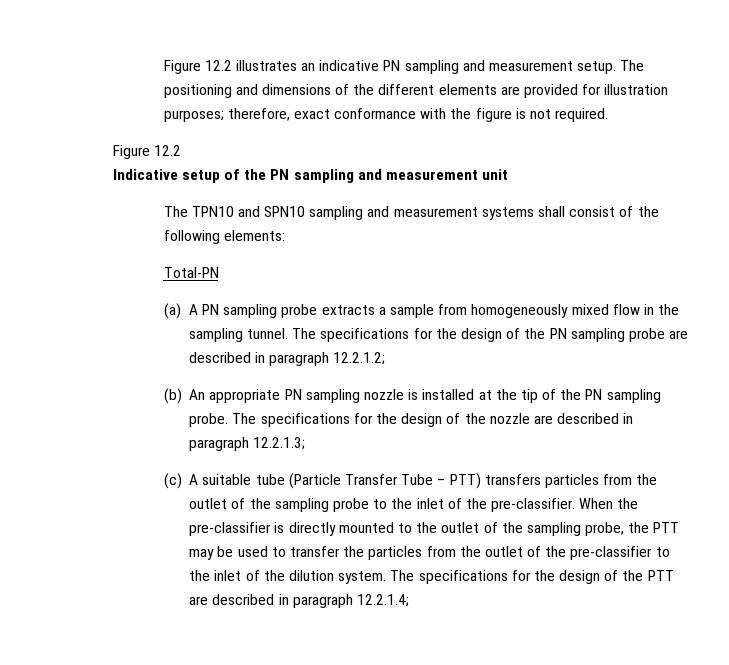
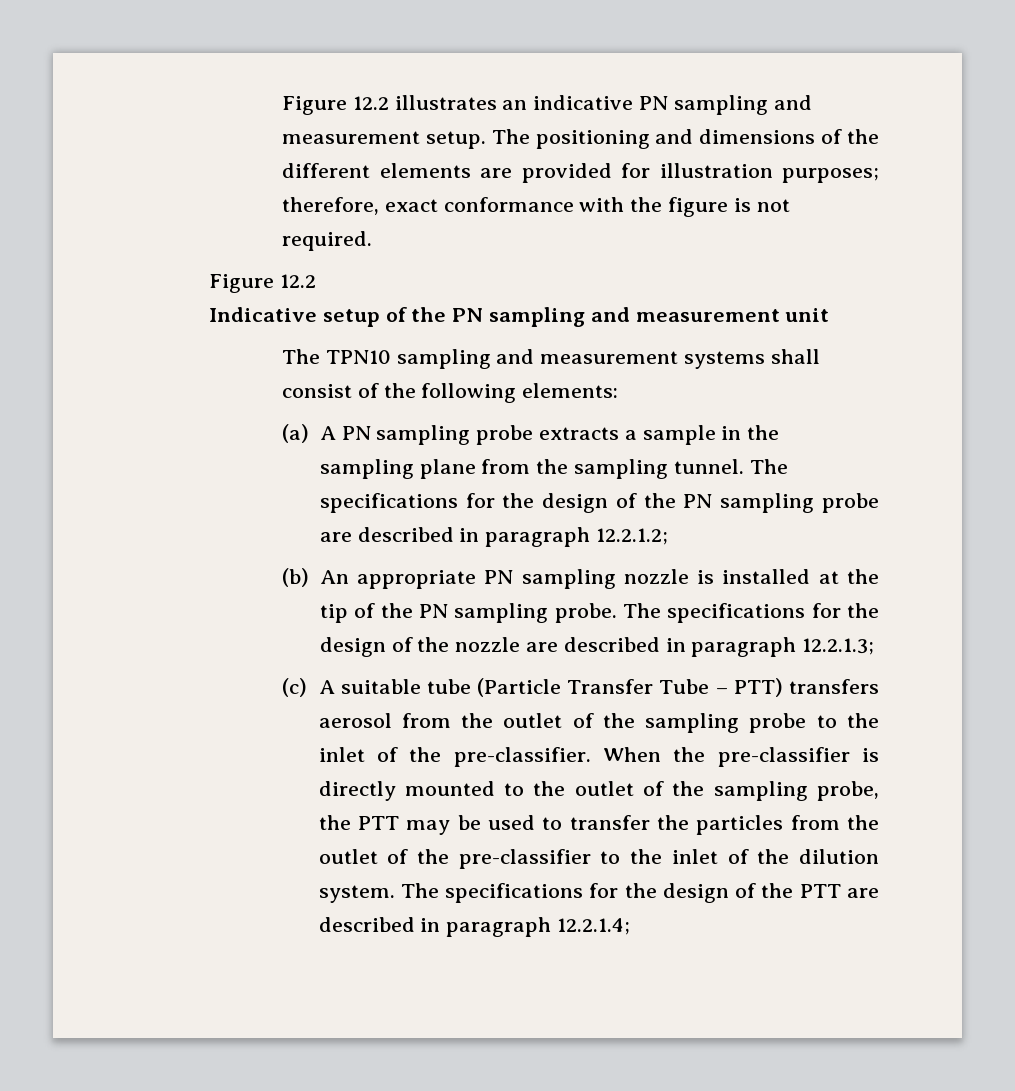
- The TPN10 and SPN10 sampling and measurement systems shall consist of the following elements:
+ The TPN10 sampling and measurement systems shall consist of the following elements:
- Total-PN
- (a) A PN sampling probe extracts a sample from homogeneously mixed flow in the sampling tunnel.
+ (a) A PN sampling probe extracts a sample in the sampling plane from the sampling tunnel.
- (c) A suitable tube (Particle Transfer Tube – PTT) transfers particles from the outlet of the sampling probe to the inlet of the pre-classifier.
+ (c) A suitable tube (Particle Transfer Tube – PTT) transfers aerosol from the outlet of the sampling probe to the inlet of the pre-classifier.

